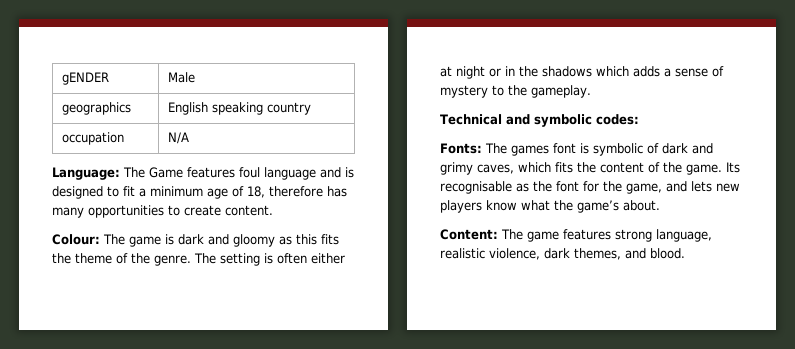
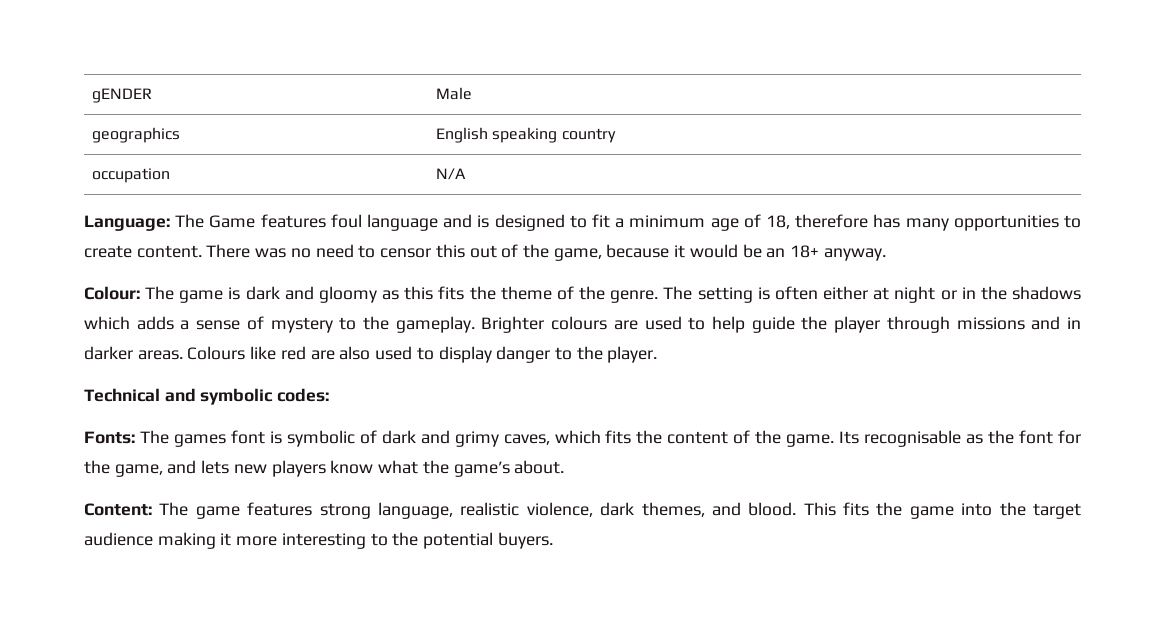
+ There was no need to censor this out of the game, because it would be an 18+ anyway.
+ Brighter colours are used to help guide the player through missions and in darker areas. Colours like red are also used to display danger to the player.
+ This fits the game into the target audience making it more interesting to the potential buyers.

